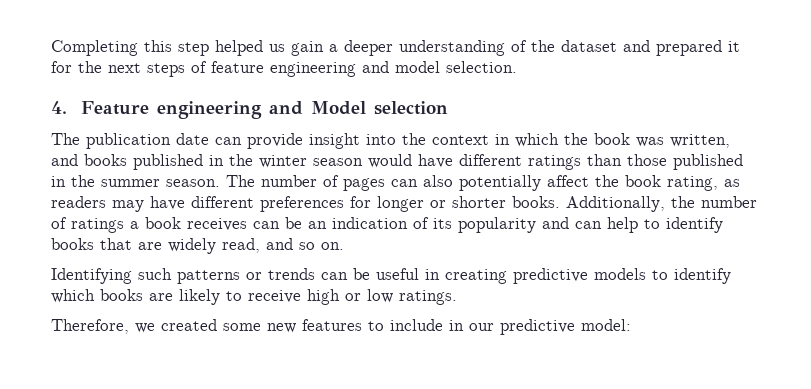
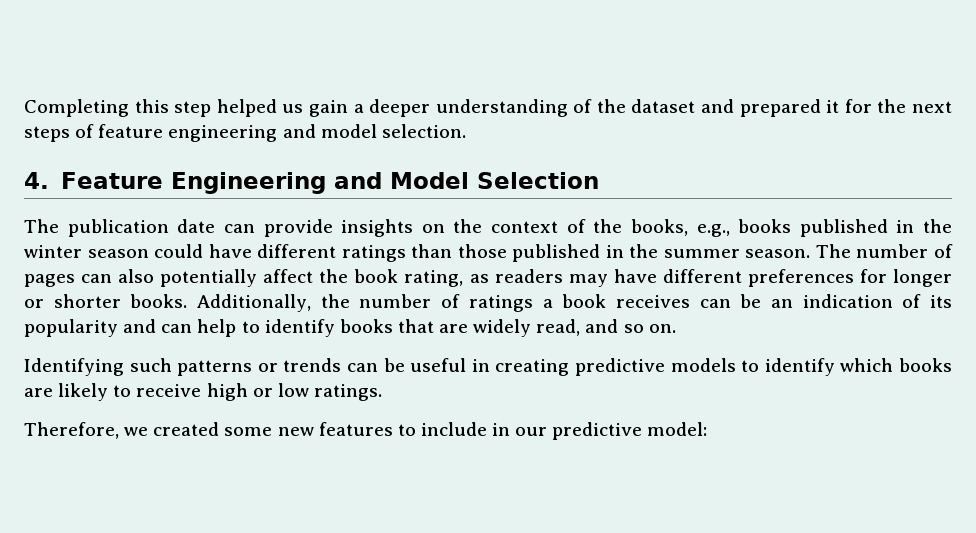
- 4. Feature engineering and Model selection
+ 4. Feature Engineering and Model Selection
- The publication date can provide insight into the context in which the book was written, and books published in the winter season would have different ratings than those published in the summer season.
+ The publication date can provide insights on the context of the books, e.g., books published in the winter season could have different ratings than those published in the summer season.

